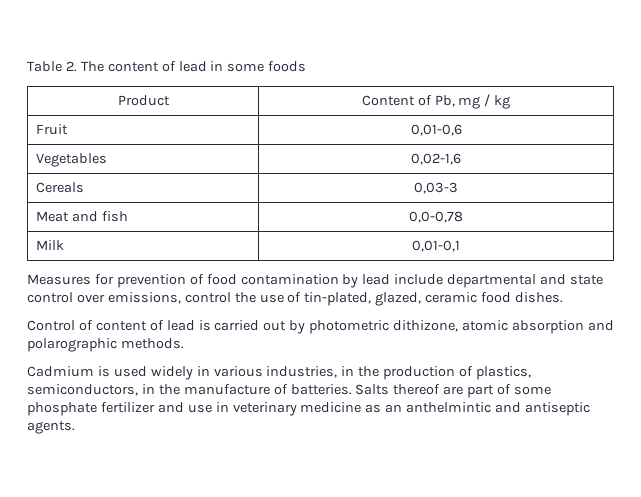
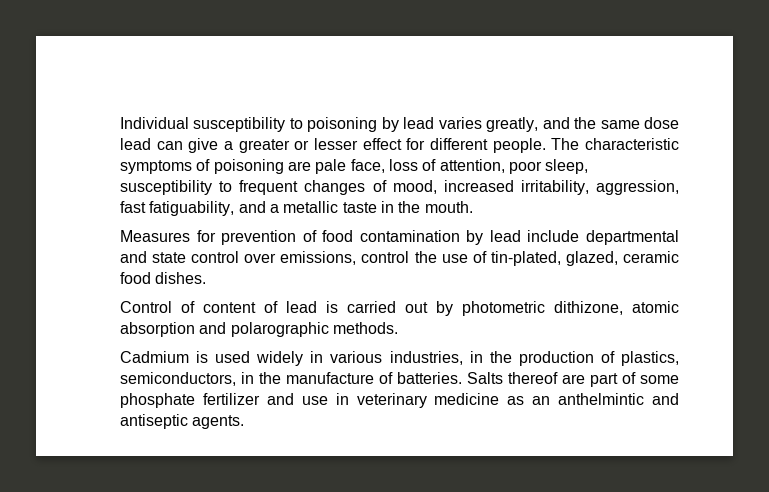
- Table 2. The content of lead in some foods
- Product | Content of Pb, mg / kg
- Fruit | 0,01-0,6
- Vegetables | 0,02-1,6
- Cereals | 0,03-3
- Meat and fish | 0,0-0,78
- Milk | 0,01-0,1
+ Individual susceptibility to poisoning by lead varies greatly, and the same dose lead can give a greater or lesser effect for different people. The characteristic symptoms of poisoning are pale face, loss of attention, poor sleep, susceptibility to frequent changes of mood, increased irritability, aggression, fast fatiguability, and a metallic taste in the mouth.

